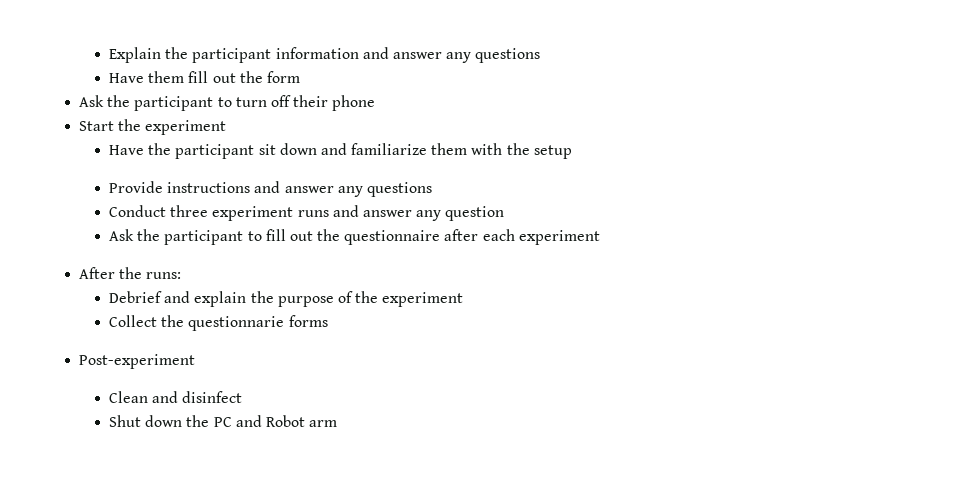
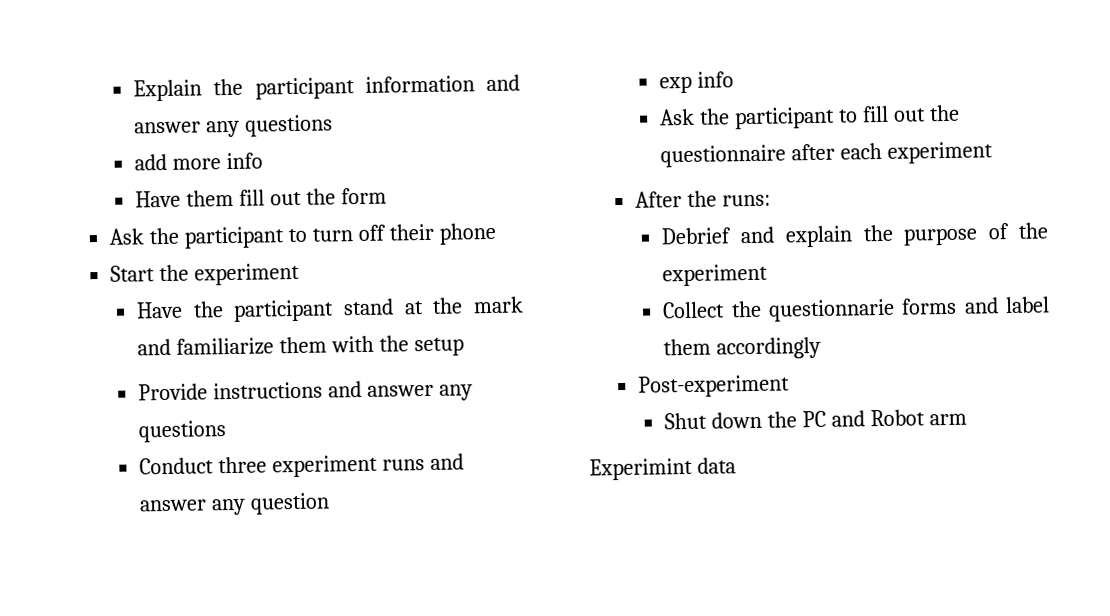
+ add more info
- Have the participant sit down and familiarize them with the setup
+ Have the participant stand at the mark and familiarize them with the setup
+ exp info
- Collect the questionnarie forms
+ Collect the questionnarie forms and label them accordingly
  Post-experiment
- Clean and disinfect
+ Experimint data

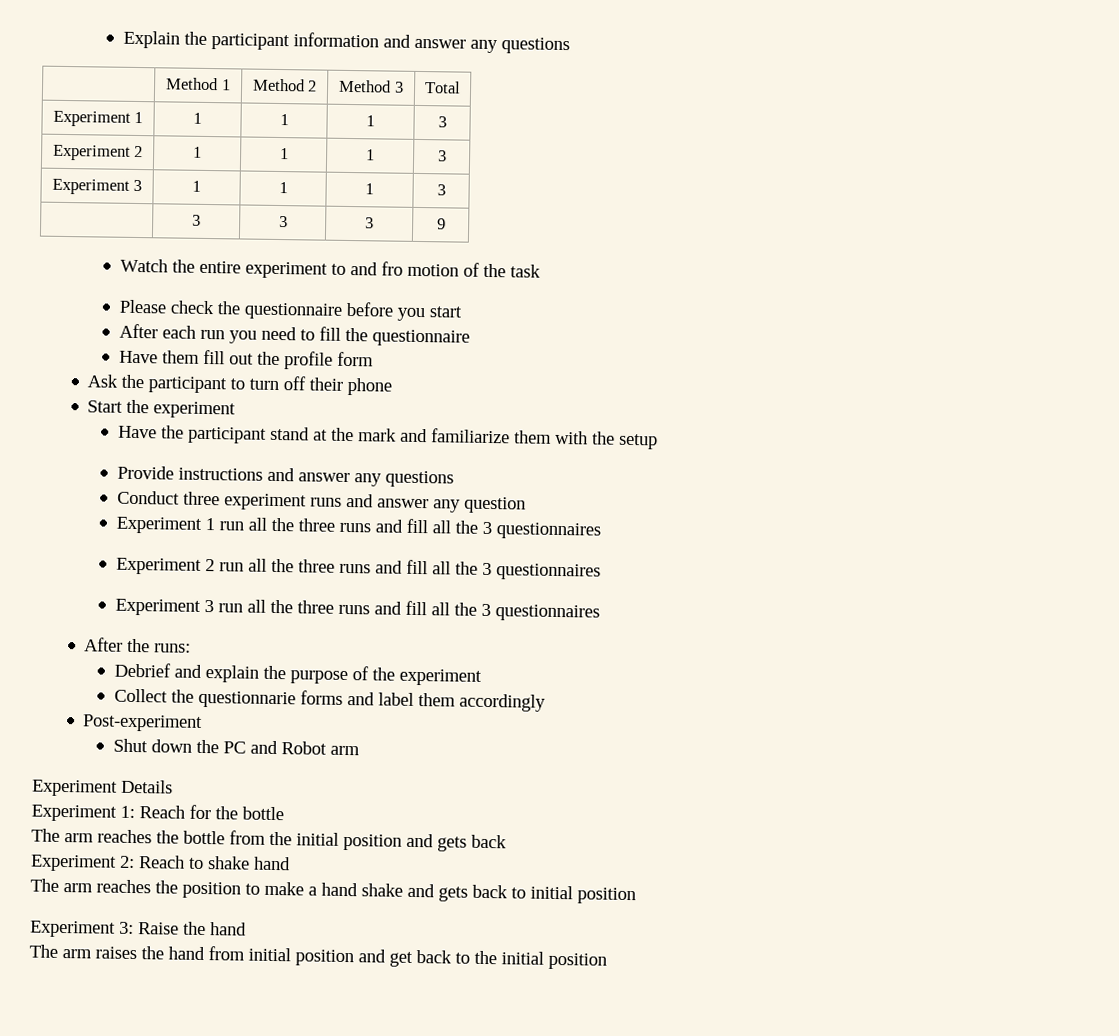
- add more info
+ | Method 1 | Method 2 | Method 3 | Total
+ Experiment 1 | 1 | 1 | 1 | 3
+ Experiment 2 | 1 | 1 | 1 | 3
+ Experiment 3 | 1 | 1 | 1 | 3
+ | 3 | 3 | 3 | 9
+ Watch the entire experiment to and fro motion of the task
+ Please check the questionnaire before you start
+ After each run you need to fill the questionnaire
- Have them fill out the form
+ Have them fill out the profile form
- exp info
- Ask the participant to fill out the questionnaire after each experiment
+ Experiment 1 run all the three runs and fill all the 3 questionnaires
+ Experiment 2 run all the three runs and fill all the 3 questionnaires
+ Experiment 3 run all the three runs and fill all the 3 questionnaires
- Experimint data
+ Experiment Details
+ Experiment 1: Reach for the bottle
+ The arm reaches the bottle from the initial position and gets back
+ Experiment 2: Reach to shake hand
+ The arm reaches the position to make a hand shake and gets back to initial position
+ Experiment 3: Raise the hand
+ The arm raises the hand from initial position and get back to the initial position

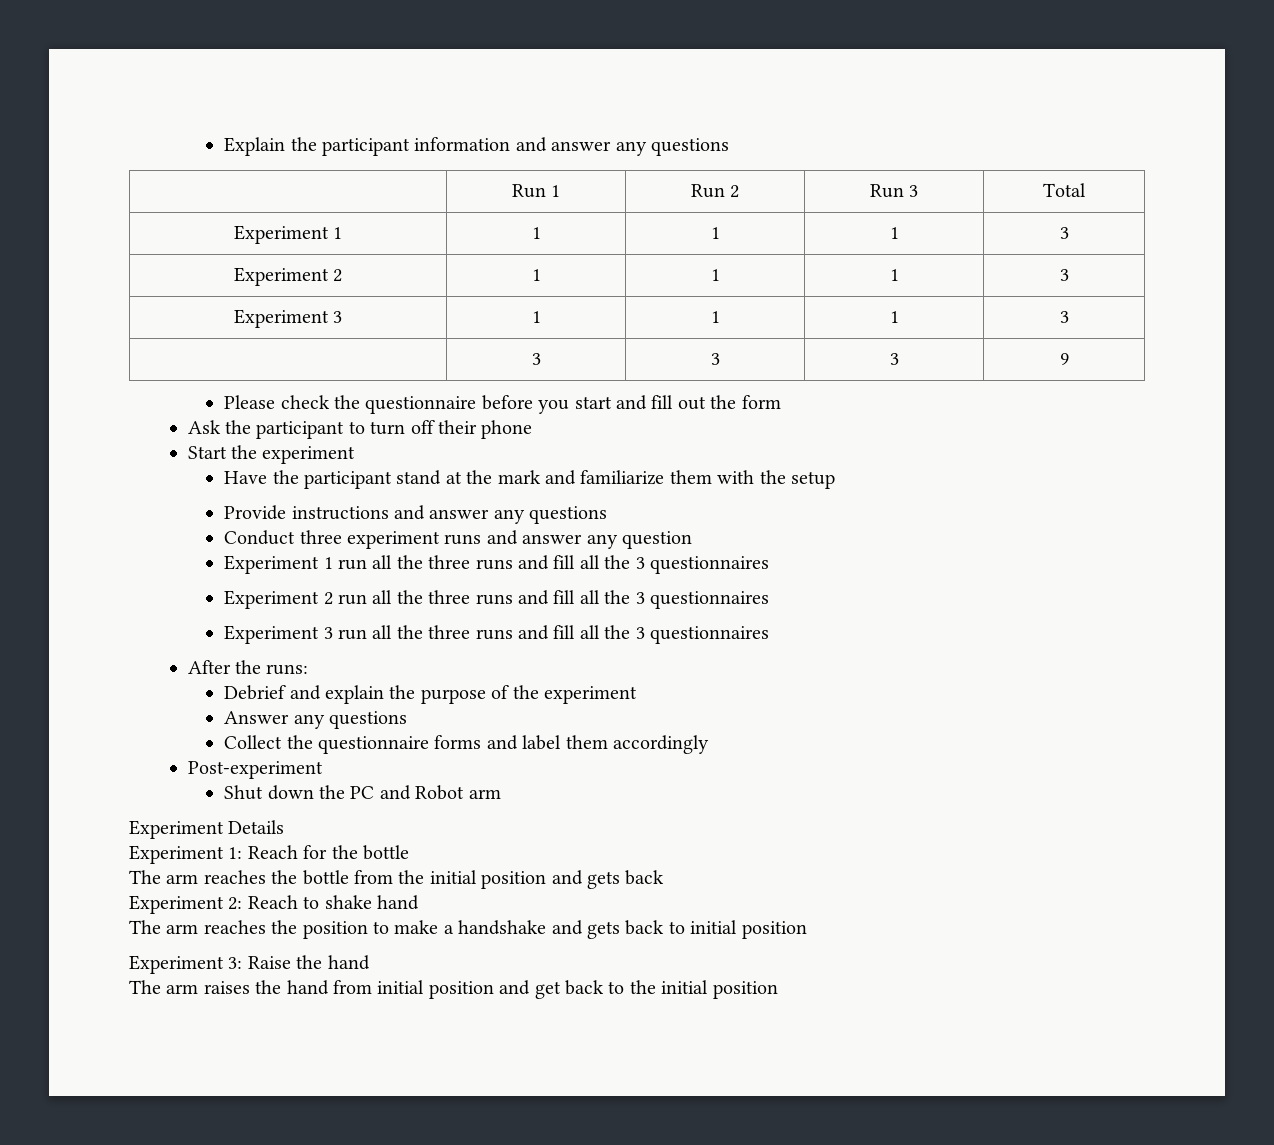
- | Method 1 | Method 2 | Method 3 | Total
+ | Run 1 | Run 2 | Run 3 | Total
- Watch the entire experiment to and fro motion of the task
- Please check the questionnaire before you start
- After each run you need to fill the questionnaire
- Have them fill out the profile form
+ Please check the questionnaire before you start and fill out the form
+ Answer any questions
- Collect the questionnarie forms and label them accordingly
+ Collect the questionnaire forms and label them accordingly
- The arm reaches the position to make a hand shake and gets back to initial position
+ The arm reaches the position to make a handshake and gets back to initial position

